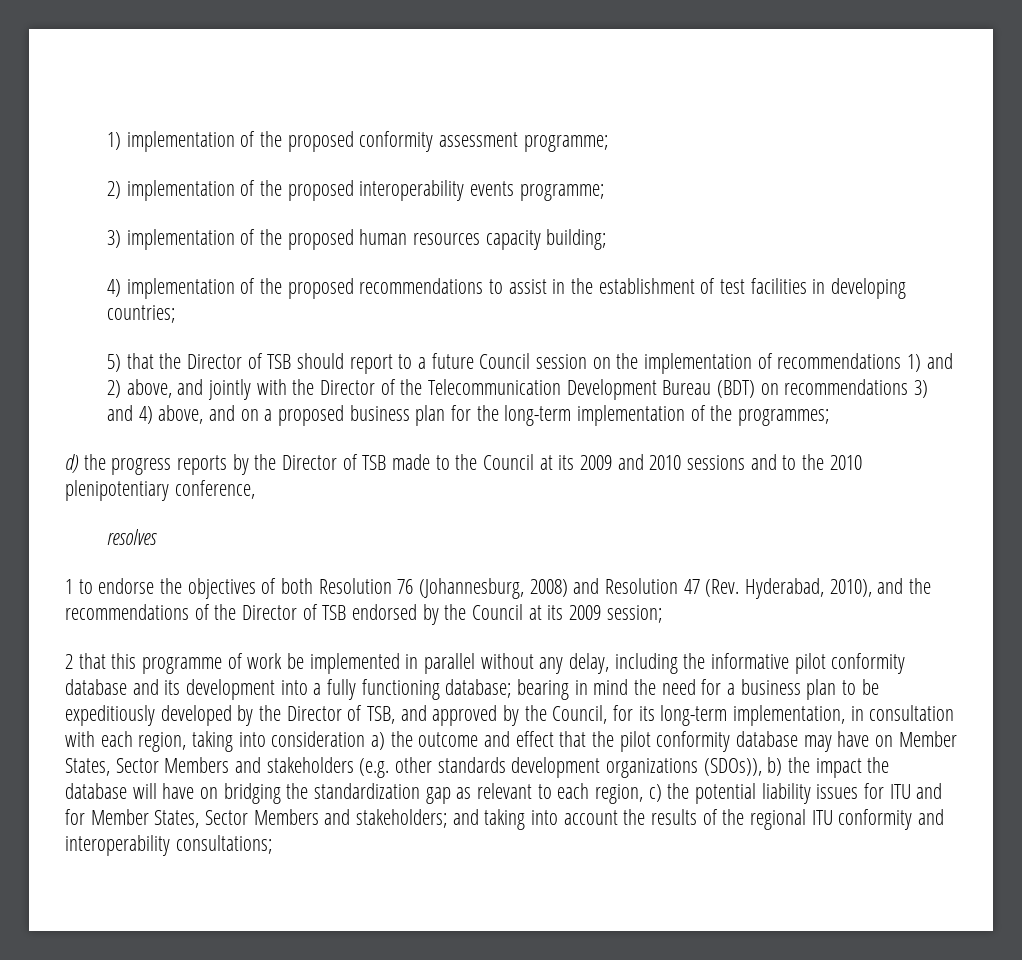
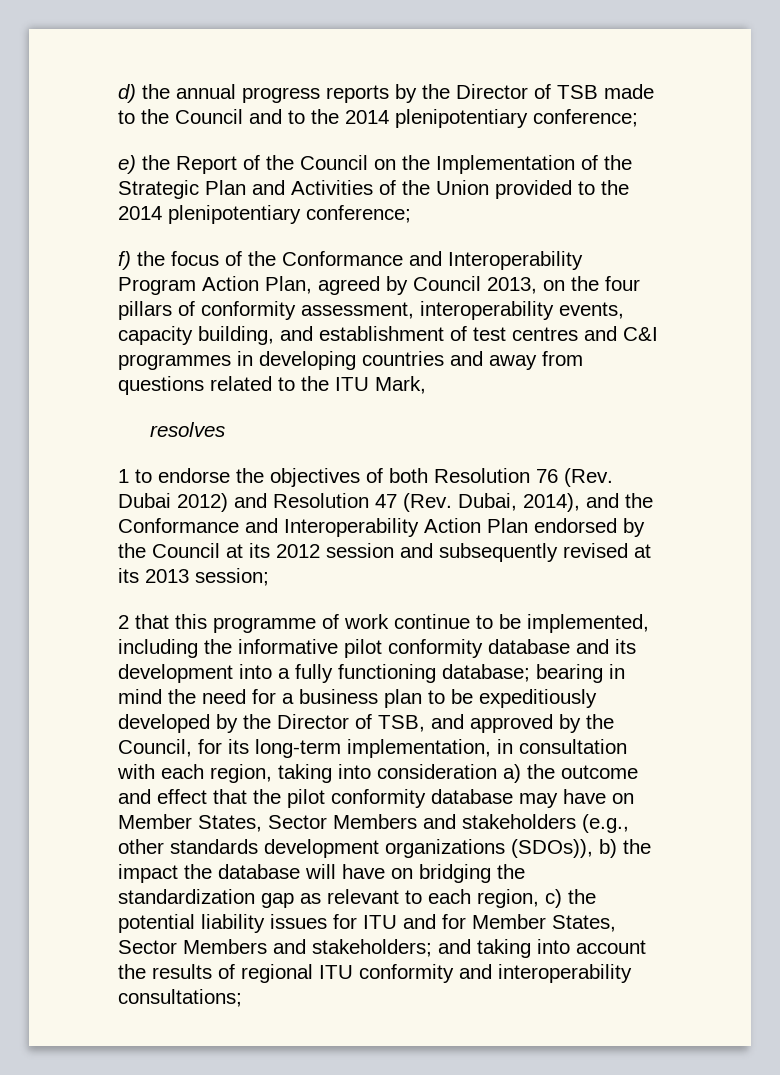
- 1) implementation of the proposed conformity assessment programme;
- 2) implementation of the proposed interoperability events programme;
- 3) implementation of the proposed human resources capacity building;
- 4) implementation of the proposed recommendations to assist in the establishment of test facilities in developing countries;
- 5) that the Director of TSB should report to a future Council session on the implementation of recommendations 1) and 2) above, and jointly with the Director of the Telecommunication Development Bureau (BDT) on recommendations 3) and 4) above, and on a proposed business plan for the long-term implementation of the programmes;
- d) the progress reports by the Director of TSB made to the Council at its 2009 and 2010 sessions and to the 2010 plenipotentiary conference,
+ d) the annual progress reports by the Director of TSB made to the Council and to the 2014 plenipotentiary conference;
+ e) the Report of the Council on the Implementation of the Strategic Plan and Activities of the Union provided to the 2014 plenipotentiary conference;
+ f) the focus of the Conformance and Interoperability Program Action Plan, agreed by Council 2013, on the four pillars of conformity assessment, interoperability events, capacity building, and establishment of test centres and C&I programmes in developing countries and away from questions related to the ITU Mark,
- 1 to endorse the objectives of both Resolution 76 (Johannesburg, 2008) and Resolution 47 (Rev. Hyderabad, 2010), and the recommendations of the Director of TSB endorsed by the Council at its 2009 session;
+ 1 to endorse the objectives of both Resolution 76 (Rev. Dubai 2012) and Resolution 47 (Rev. Dubai, 2014), and the Conformance and Interoperability Action Plan endorsed by the Council at its 2012 session and subsequently revised at its 2013 session;
- 2 that this programme of work be implemented in parallel without any delay, including the informative pilot conformity database and its development into a fully functioning database;
+ 2 that this programme of work continue to be implemented, including the informative pilot conformity database and its development into a fully functioning database;
- bearing in mind the need for a business plan to be expeditiously developed by the Director of TSB, and approved by the Council, for its long-term implementation, in consultation with each region, taking into consideration a) the outcome and effect that the pilot conformity database may have on Member States, Sector Members and stakeholders (e.g. other standards development organizations (SDOs)), b) the impact the database will have on bridging the standardization gap as relevant to each region, c) the potential liability issues for ITU and for Member States, Sector Members and stakeholders;
+ bearing in mind the need for a business plan to be expeditiously developed by the Director of TSB, and approved by the Council, for its long-term implementation, in consultation with each region, taking into consideration a) the outcome and effect that the pilot conformity database may have on Member States, Sector Members and stakeholders (e.g., other standards development organizations (SDOs)), b) the impact the database will have on bridging the standardization gap as relevant to each region, c) the potential liability issues for ITU and for Member States, Sector Members and stakeholders;
- and taking into account the results of the regional ITU conformity and interoperability consultations;
+ and taking into account the results of regional ITU conformity and interoperability consultations;

